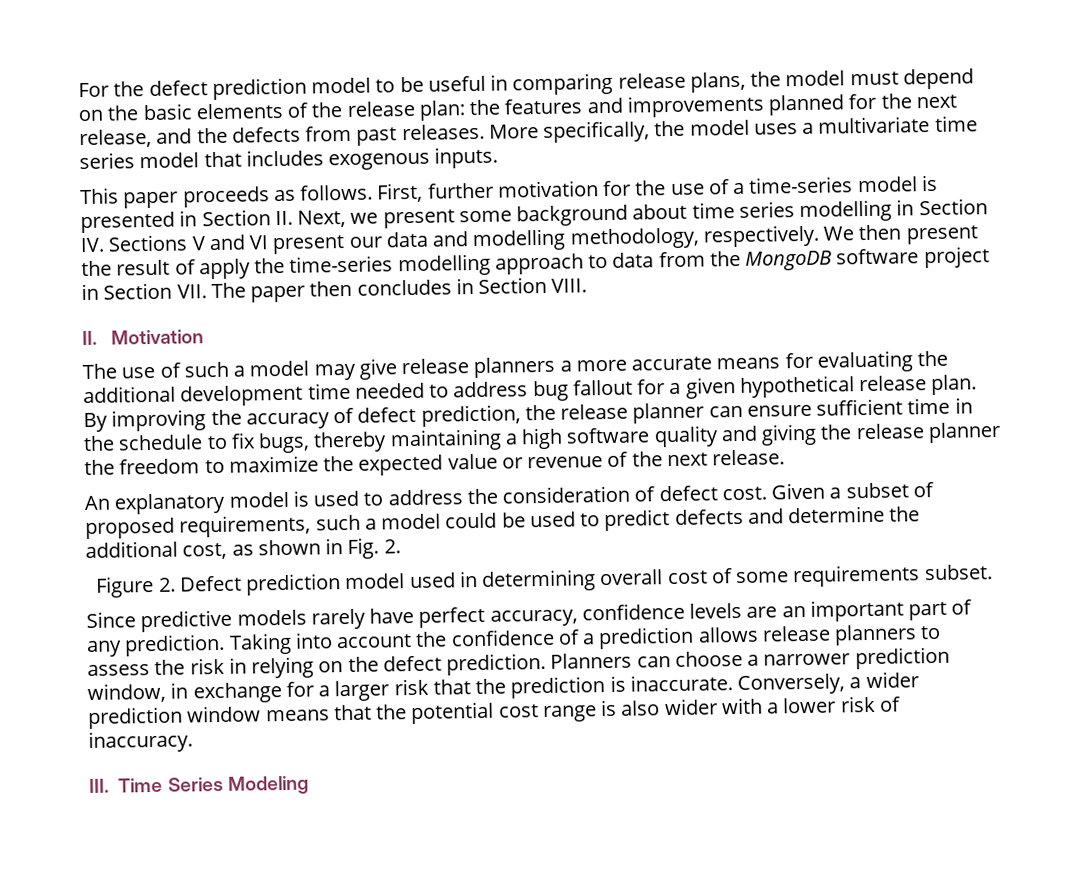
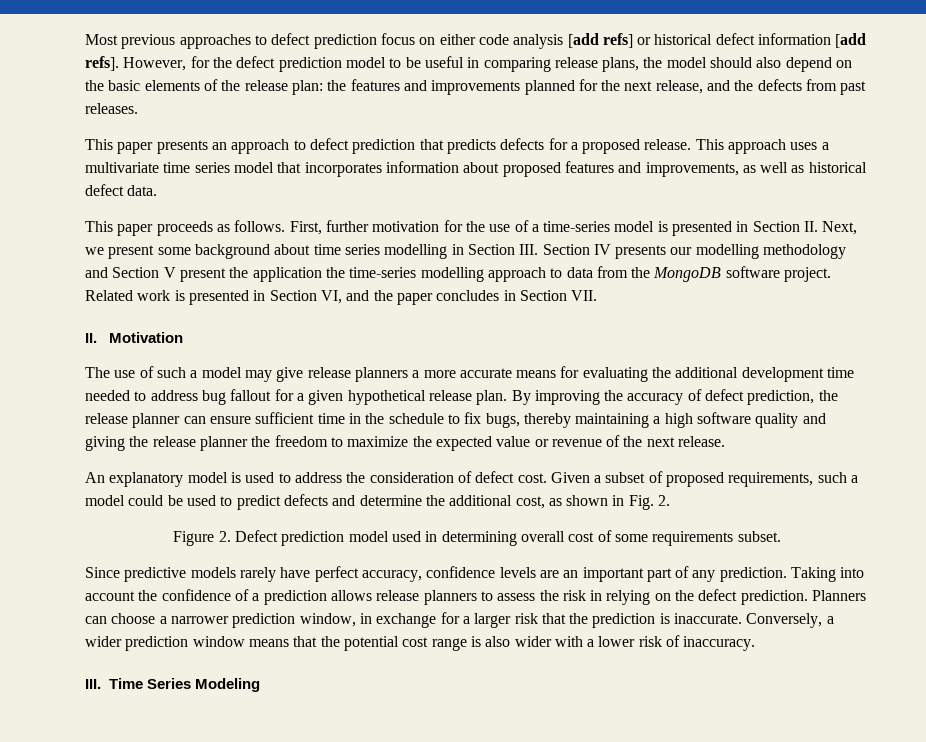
- For the defect prediction model to be useful in comparing release plans, the model must depend on the basic elements of the release plan: the features and improvements planned for the next release, and the defects from past releases. More specifically, the model uses a multivariate time series model that includes exogenous inputs.
+ Most previous approaches to defect prediction focus on either code analysis [add refs] or historical defect information [add refs]. However, for the defect prediction model to be useful in comparing release plans, the model should also depend on the basic elements of the release plan: the features and improvements planned for the next release, and the defects from past releases.
+ This paper presents an approach to defect prediction that predicts defects for a proposed release. This approach uses a multivariate time series model that incorporates information about proposed features and improvements, as well as historical defect data.
- First, further motivation for the use of a time-series model is presented in Section II. Next, we present some background about time series modelling in Section IV. Sections V and VI present our data and modelling methodology, respectively. We then present the result of apply the time-series modelling approach to data from the MongoDB software project in Section VII. The paper then concludes in Section VIII.
+ First, further motivation for the use of a time-series model is presented in Section II. Next, we present some background about time series modelling in Section III. Section IV presents our modelling methodology and Section V present the application the time-series modelling approach to data from the MongoDB software project. Related work is presented in Section VI, and the paper concludes in Section VII.

